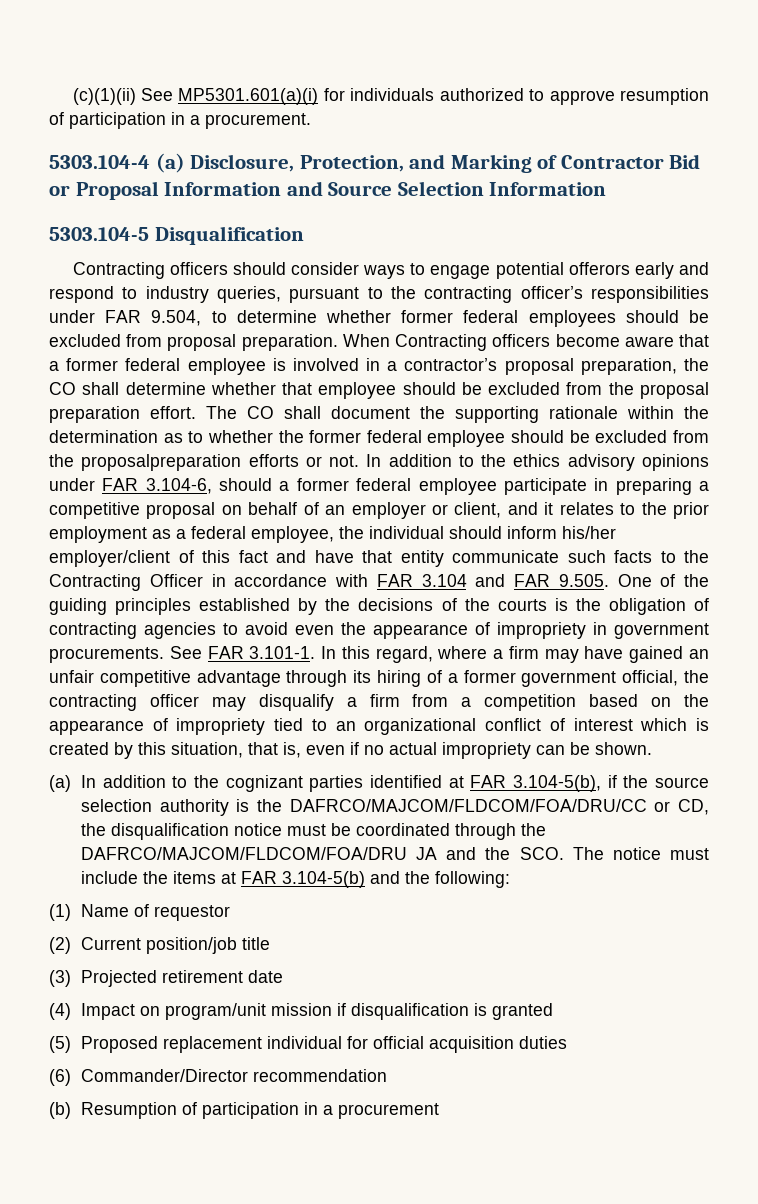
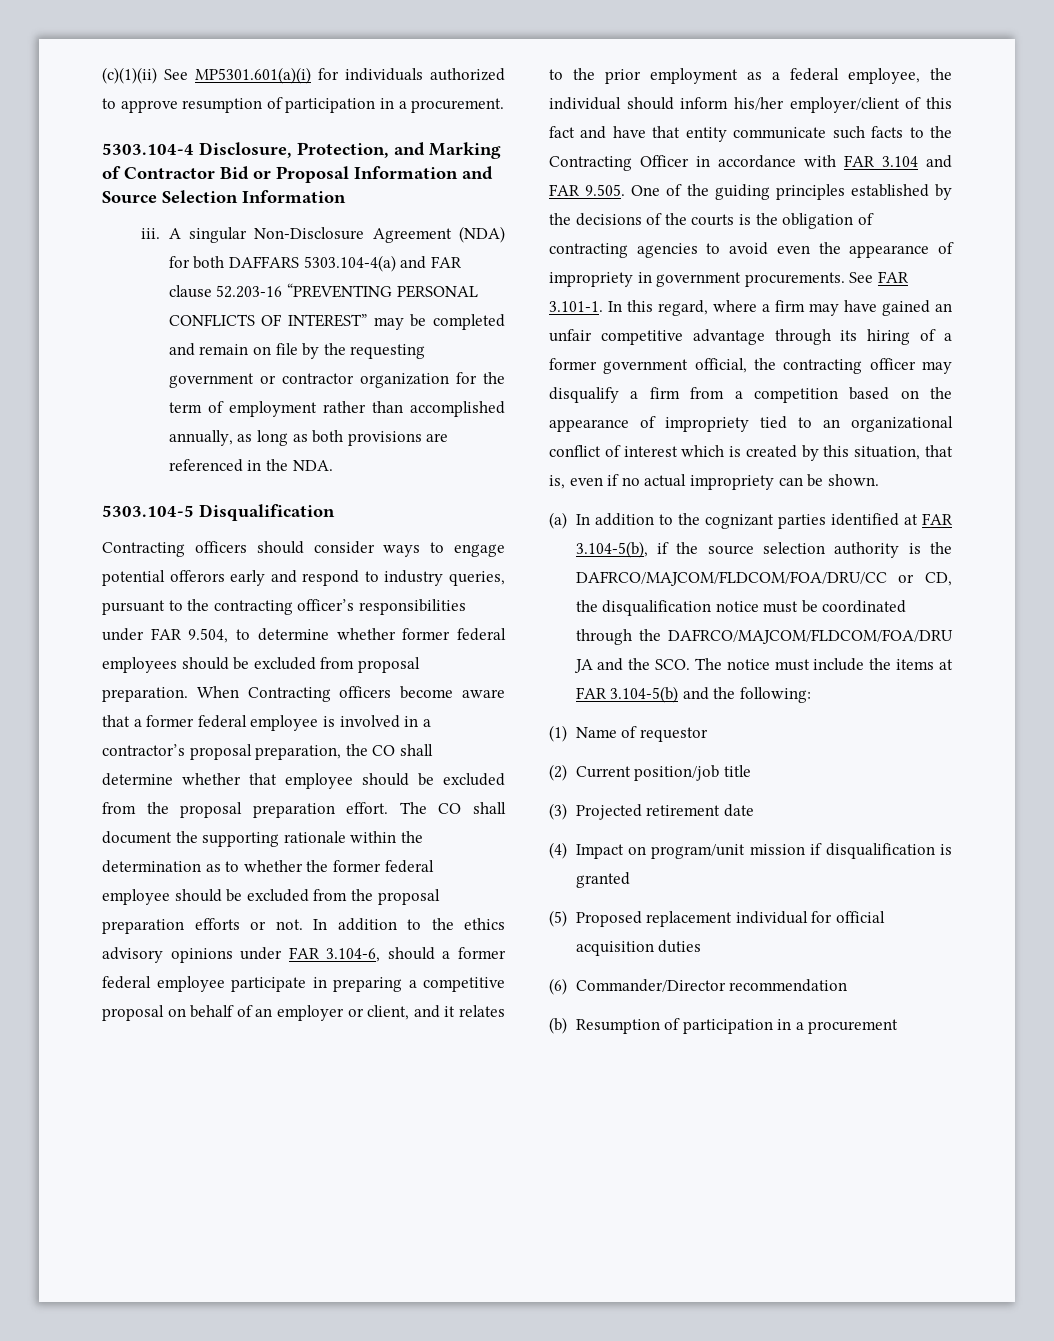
- 5303.104-4 (a) Disclosure, Protection, and Marking of Contractor Bid or Proposal Information and Source Selection Information
+ 5303.104-4 Disclosure, Protection, and Marking of Contractor Bid or Proposal Information and Source Selection Information
+ iii. A singular Non-Disclosure Agreement (NDA) for both DAFFARS 5303.104-4(a) and FAR clause 52.203-16 “PREVENTING PERSONAL CONFLICTS OF INTEREST” may be completed and remain on file by the requesting government or contractor organization for the term of employment rather than accomplished annually, as long as both provisions are referenced in the NDA.
- The CO shall document the supporting rationale within the determination as to whether the former federal employee should be excluded from the proposalpreparation efforts or not.
+ The CO shall document the supporting rationale within the determination as to whether the former federal employee should be excluded from the proposal preparation efforts or not.

